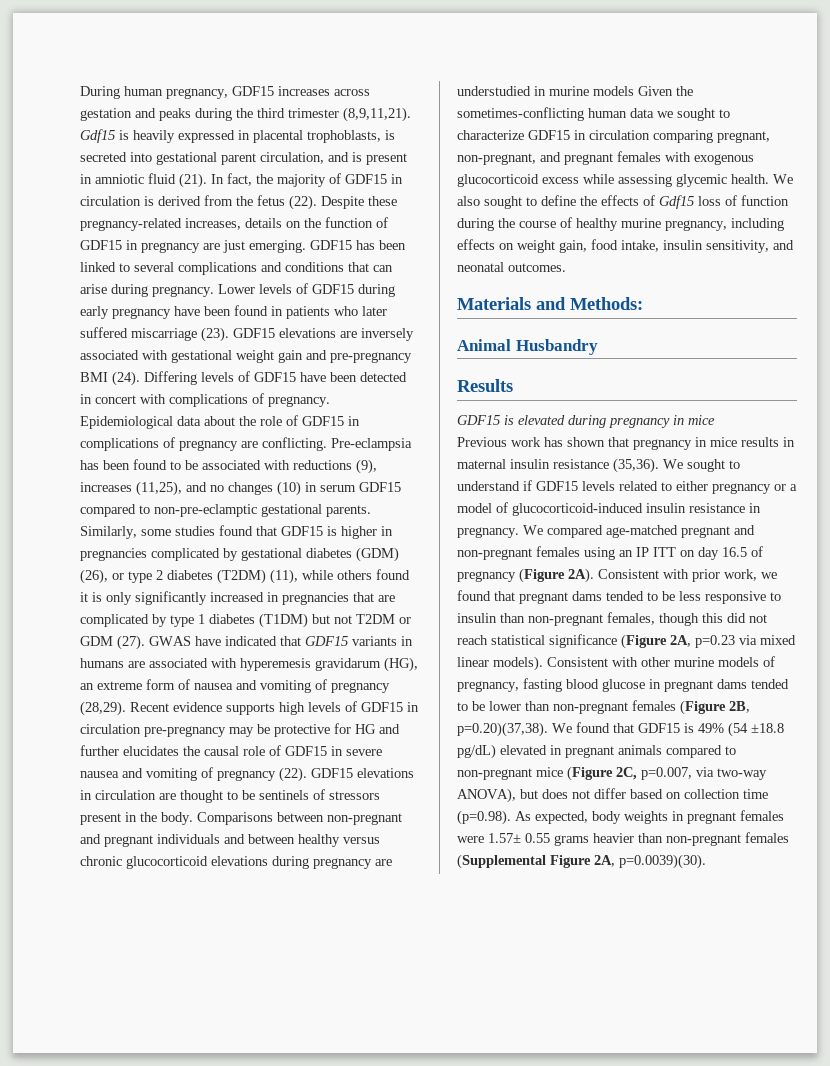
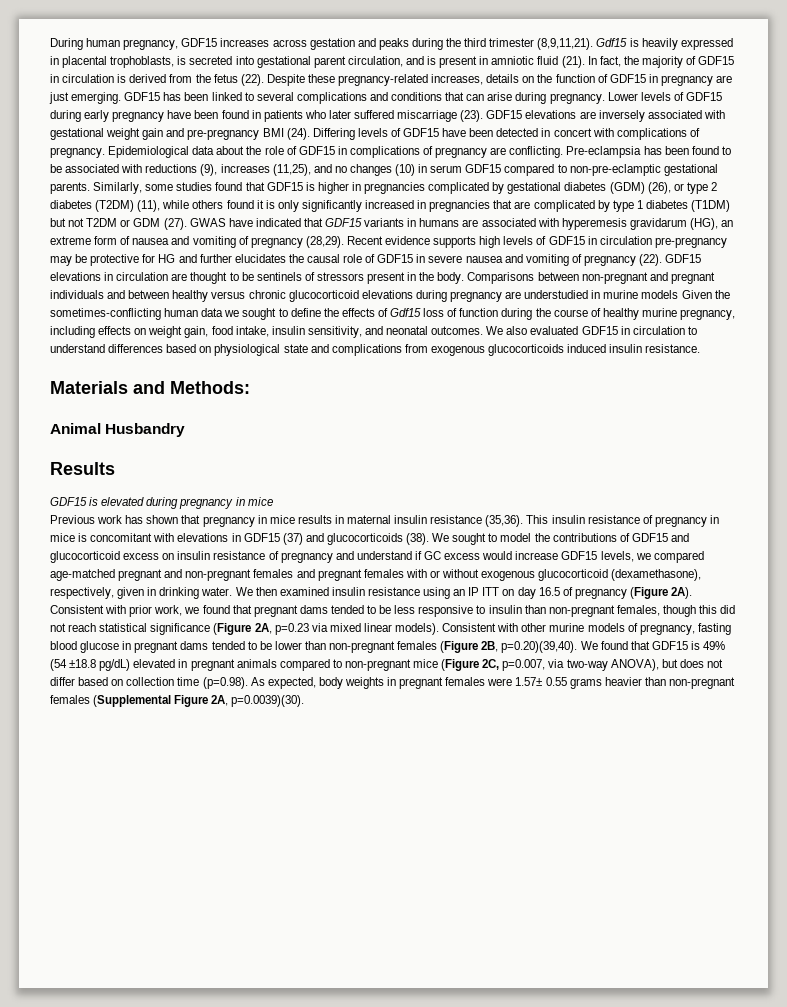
- Comparisons between non-pregnant and pregnant individuals and between healthy versus chronic glucocorticoid elevations during pregnancy are understudied in murine models Given the sometimes-conflicting human data we sought to characterize GDF15 in circulation comparing pregnant, non-pregnant, and pregnant females with exogenous glucocorticoid excess while assessing glycemic health. We also sought to define the effects of Gdf15 loss of function during the course of healthy murine pregnancy, including effects on weight gain, food intake, insulin sensitivity, and neonatal outcomes.
+ Comparisons between non-pregnant and pregnant individuals and between healthy versus chronic glucocorticoid elevations during pregnancy are understudied in murine models Given the sometimes-conflicting human data we sought to define the effects of Gdf15 loss of function during the course of healthy murine pregnancy, including effects on weight gain, food intake, insulin sensitivity, and neonatal outcomes. We also evaluated GDF15 in circulation to understand differences based on physiological state and complications from exogenous glucocorticoids induced insulin resistance.
- We sought to understand if GDF15 levels related to either pregnancy or a model of glucocorticoid-induced insulin resistance in pregnancy. We compared age-matched pregnant and non-pregnant females using an IP ITT on day 16.5 of pregnancy (Figure 2A).
+ This insulin resistance of pregnancy in mice is concomitant with elevations in GDF15 (37) and glucocorticoids (38). We sought to model the contributions of GDF15 and glucocorticoid excess on insulin resistance of pregnancy and understand if GC excess would increase GDF15 levels, we compared age-matched pregnant and non-pregnant females and pregnant females with or without exogenous glucocorticoid (dexamethasone), respectively, given in drinking water. We then examined insulin resistance using an IP ITT on day 16.5 of pregnancy (Figure 2A).
- Consistent with other murine models of pregnancy, fasting blood glucose in pregnant dams tended to be lower than non-pregnant females (Figure 2B, p=0.20)(37,38). We found that GDF15 is 49% (54 ±18.8 pg/dL) elevated in pregnant animals compared to non-pregnant mice (Figure 2C, p=0.007, via two-way ANOVA), but does not differ based on collection time (p=0.98). As expected, body weights in pregnant females were 1.57± 0.55 grams heavier than non-pregnant females (Supplemental Figure 2A, p=0.0039)(30).
+ Consistent with other murine models of pregnancy, fasting blood glucose in pregnant dams tended to be lower than non-pregnant females (Figure 2B, p=0.20)(39,40). We found that GDF15 is 49% (54 ±18.8 pg/dL) elevated in pregnant animals compared to non-pregnant mice (Figure 2C, p=0.007, via two-way ANOVA), but does not differ based on collection time (p=0.98). As expected, body weights in pregnant females were 1.57± 0.55 grams heavier than non-pregnant females (Supplemental Figure 2A, p=0.0039)(30).

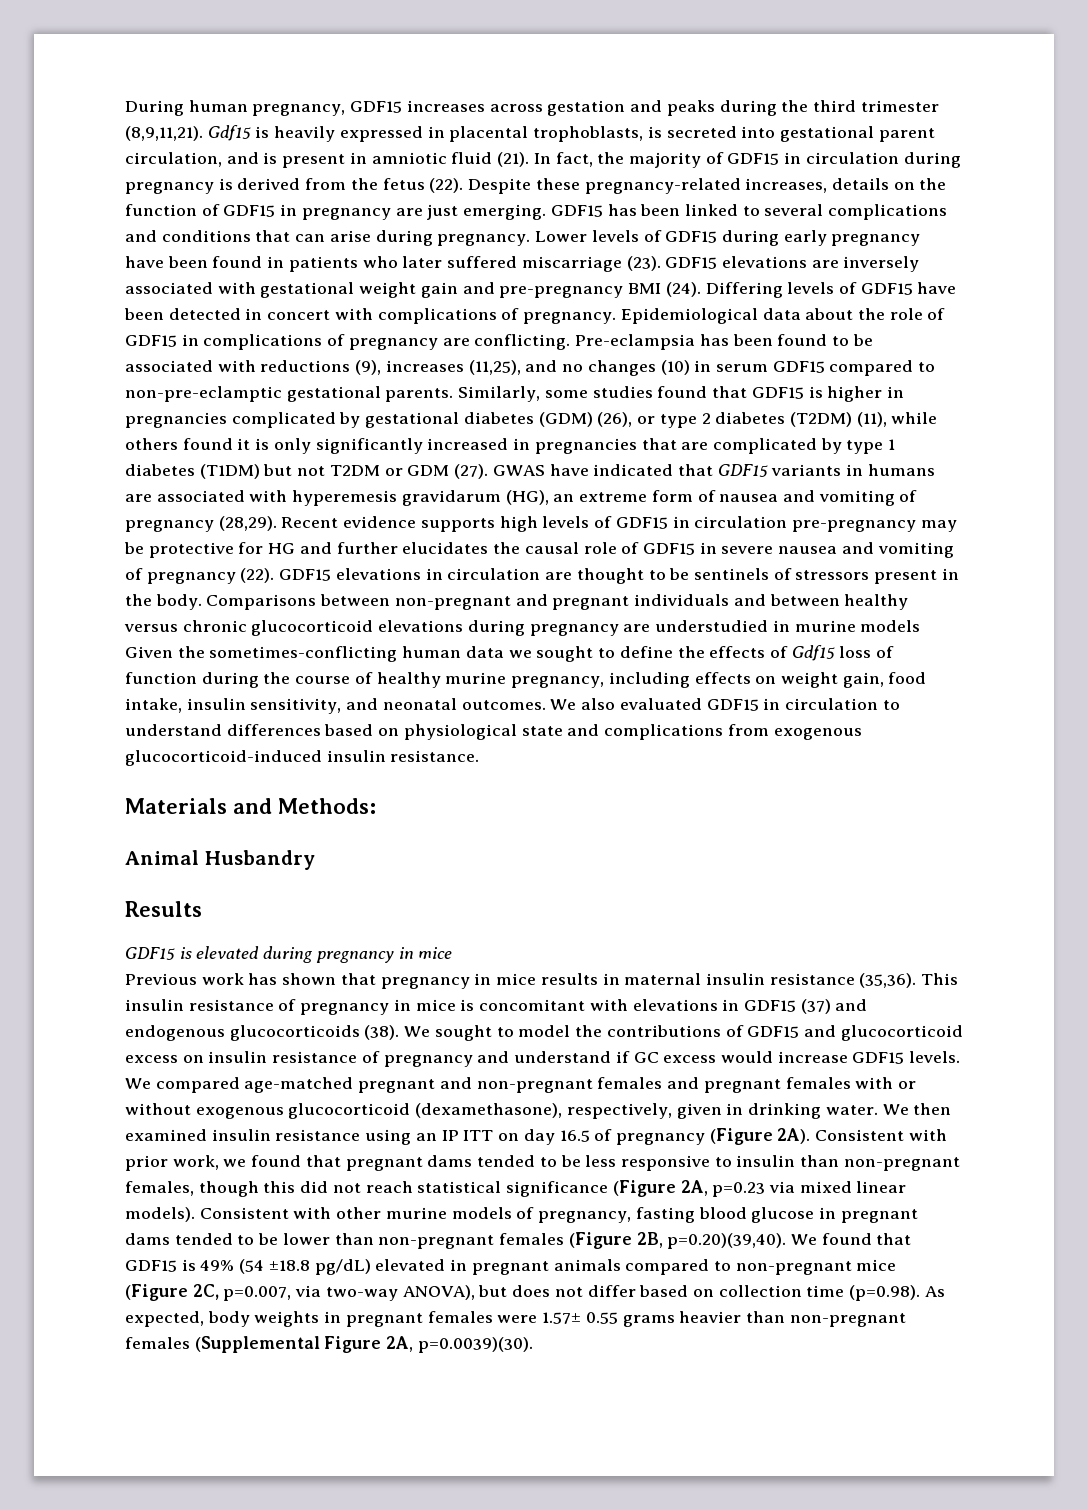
- In fact, the majority of GDF15 in circulation is derived from the fetus (22).
+ In fact, the majority of GDF15 in circulation during pregnancy is derived from the fetus (22).
- We also evaluated GDF15 in circulation to understand differences based on physiological state and complications from exogenous glucocorticoids induced insulin resistance.
+ We also evaluated GDF15 in circulation to understand differences based on physiological state and complications from exogenous glucocorticoid-induced insulin resistance.
- This insulin resistance of pregnancy in mice is concomitant with elevations in GDF15 (37) and glucocorticoids (38).
+ This insulin resistance of pregnancy in mice is concomitant with elevations in GDF15 (37) and endogenous glucocorticoids (38).
- We sought to model the contributions of GDF15 and glucocorticoid excess on insulin resistance of pregnancy and understand if GC excess would increase GDF15 levels, we compared age-matched pregnant and non-pregnant females and pregnant females with or without exogenous glucocorticoid (dexamethasone), respectively, given in drinking water.
+ We sought to model the contributions of GDF15 and glucocorticoid excess on insulin resistance of pregnancy and understand if GC excess would increase GDF15 levels. We compared age-matched pregnant and non-pregnant females and pregnant females with or without exogenous glucocorticoid (dexamethasone), respectively, given in drinking water.

